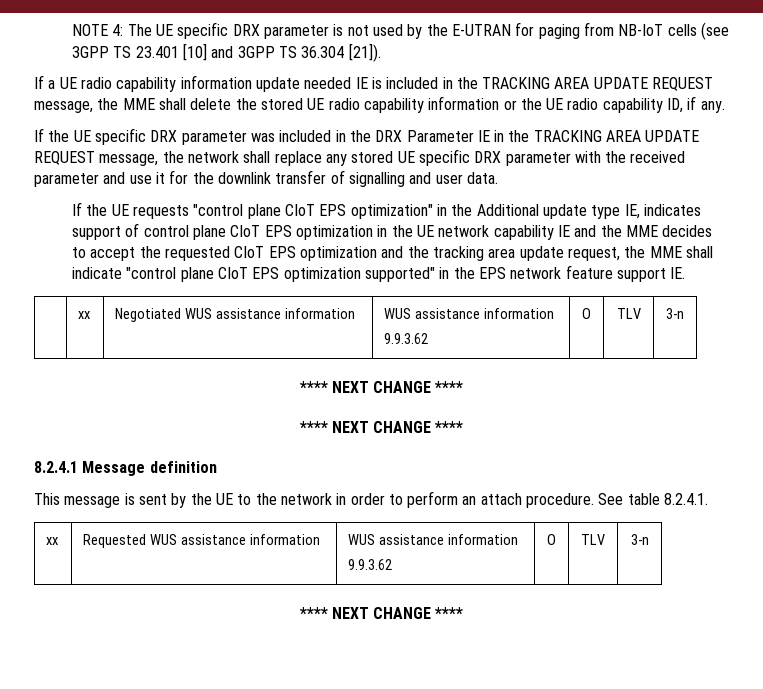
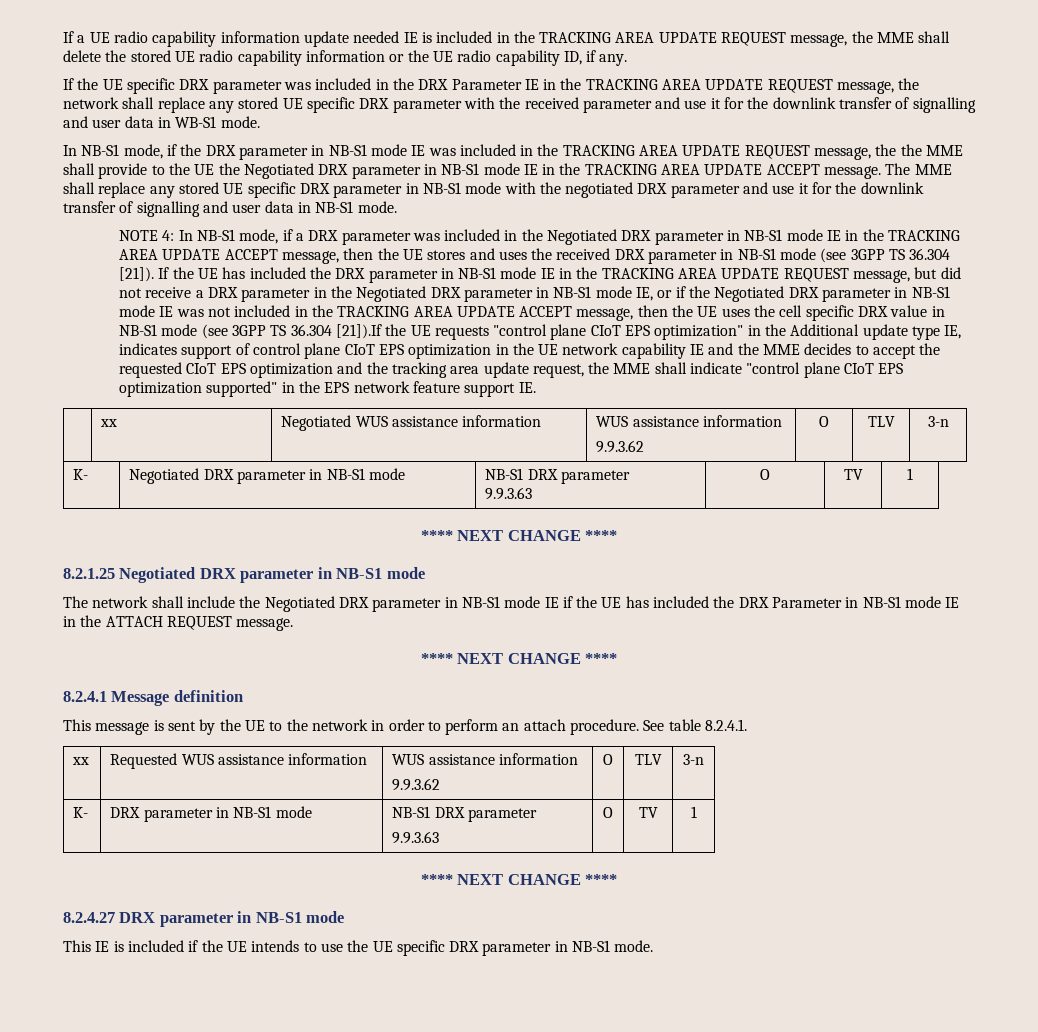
- NOTE 4: The UE specific DRX parameter is not used by the E-UTRAN for paging from NB-IoT cells (see 3GPP TS 23.401 [10] and 3GPP TS 36.304 [21]).
- If the UE specific DRX parameter was included in the DRX Parameter IE in the TRACKING AREA UPDATE REQUEST message, the network shall replace any stored UE specific DRX parameter with the received parameter and use it for the downlink transfer of signalling and user data.
- If the UE requests "control plane CIoT EPS optimization" in the Additional update type IE, indicates support of control plane CIoT EPS optimization in the UE network capability IE and the MME decides to accept the requested CIoT EPS optimization and the tracking area update request, the MME shall indicate "control plane CIoT EPS optimization supported" in the EPS network feature support IE.
+ If the UE specific DRX parameter was included in the DRX Parameter IE in the TRACKING AREA UPDATE REQUEST message, the network shall replace any stored UE specific DRX parameter with the received parameter and use it for the downlink transfer of signalling and user data in WB-S1 mode.
+ In NB-S1 mode, if the DRX parameter in NB-S1 mode IE was included in the TRACKING AREA UPDATE REQUEST message, the the MME shall provide to the UE the Negotiated DRX parameter in NB-S1 mode IE in the TRACKING AREA UPDATE ACCEPT message. The MME shall replace any stored UE specific DRX parameter in NB-S1 mode with the negotiated DRX parameter and use it for the downlink transfer of signalling and user data in NB-S1 mode.
+ NOTE 4: In NB-S1 mode, if a DRX parameter was included in the Negotiated DRX parameter in NB-S1 mode IE in the TRACKING AREA UPDATE ACCEPT message, then the UE stores and uses the received DRX parameter in NB-S1 mode (see 3GPP TS 36.304 [21]). If the UE has included the DRX parameter in NB-S1 mode IE in the TRACKING AREA UPDATE REQUEST message, but did not receive a DRX parameter in the Negotiated DRX parameter in NB-S1 mode IE, or if the Negotiated DRX parameter in NB-S1 mode IE was not included in the TRACKING AREA UPDATE ACCEPT message, then the UE uses the cell specific DRX value in NB-S1 mode (see 3GPP TS 36.304 [21]).If the UE requests "control plane CIoT EPS optimization" in the Additional update type IE, indicates support of control plane CIoT EPS optimization in the UE network capability IE and the MME decides to accept the requested CIoT EPS optimization and the tracking area update request, the MME shall indicate "control plane CIoT EPS optimization supported" in the EPS network feature support IE.
  | xx | Negotiated WUS assistance information | WUS assistance information
  9.9.3.62 | O | TLV | 3-n
+ K- | Negotiated DRX parameter in NB-S1 mode | NB-S1 DRX parameter
+ 9.9.3.63 | O | TV | 1
  **** NEXT CHANGE ****
+ 8.2.1.25 Negotiated DRX parameter in NB-S1 mode
+ The network shall include the Negotiated DRX parameter in NB-S1 mode IE if the UE has included the DRX Parameter in NB-S1 mode IE in the ATTACH REQUEST message.
  xx | Requested WUS assistance information | WUS assistance information
  9.9.3.62 | O | TLV | 3-n
+ K- | DRX parameter in NB-S1 mode | NB-S1 DRX parameter
+ 9.9.3.63 | O | TV | 1
  **** NEXT CHANGE ****
+ 8.2.4.27 DRX parameter in NB-S1 mode
+ This IE is included if the UE intends to use the UE specific DRX parameter in NB-S1 mode.

